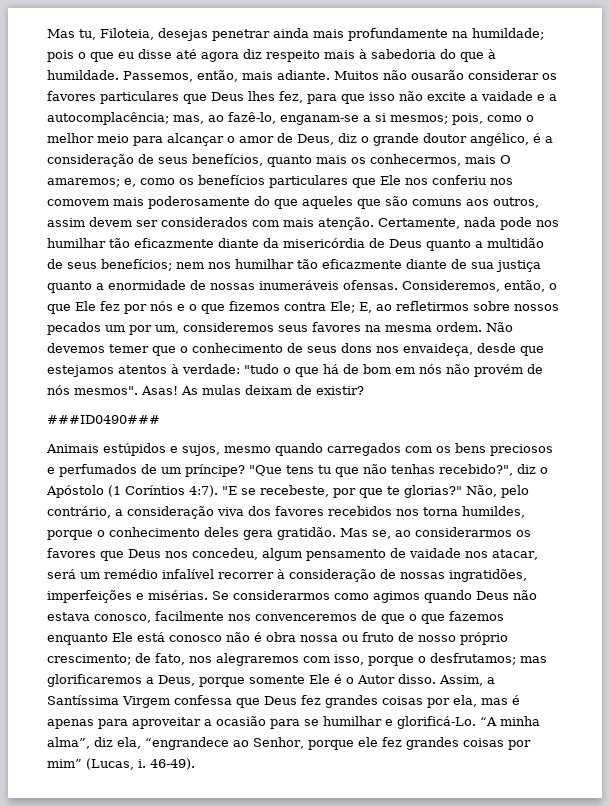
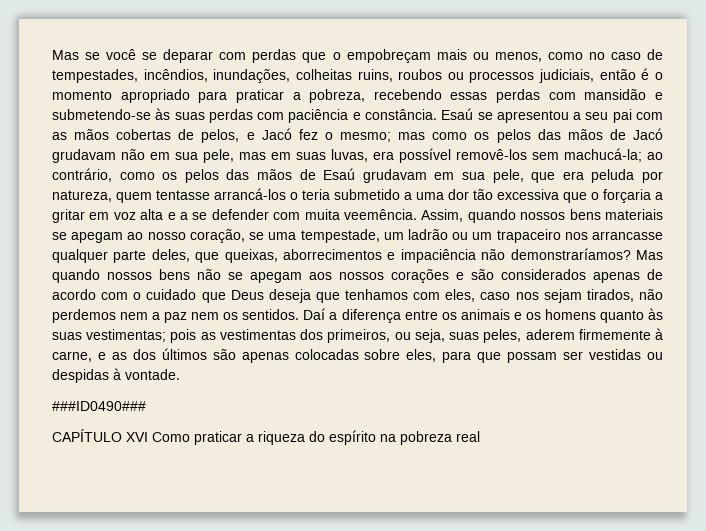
- Mas tu, Filoteia, desejas penetrar ainda mais profundamente na humildade; pois o que eu disse até agora diz respeito mais à sabedoria do que à humildade. Passemos, então, mais adiante. Muitos não ousarão considerar os favores particulares que Deus lhes fez, para que isso não excite a vaidade e a autocomplacência; mas, ao fazê-lo, enganam-se a si mesmos; pois, como o melhor meio para alcançar o amor de Deus, diz o grande doutor angélico, é a consideração de seus benefícios, quanto mais os conhecermos, mais O amaremos; e, como os benefícios particulares que Ele nos conferiu nos comovem mais poderosamente do que aqueles que são comuns aos outros, assim devem ser considerados com mais atenção. Certamente, nada pode nos humilhar tão eficazmente diante da misericórdia de Deus quanto a multidão de seus benefícios; nem nos humilhar tão eficazmente diante de sua justiça quanto a enormidade de nossas inumeráveis ofensas. Consideremos, então, o que Ele fez por nós e o que fizemos contra Ele; E, ao refletirmos sobre nossos pecados um por um, consideremos seus favores na mesma ordem. Não devemos temer que o conhecimento de seus dons nos envaideça, desde que estejamos atentos à verdade: "tudo o que há de bom em nós não provém de nós mesmos". Asas! As mulas deixam de existir?
+ Mas se você se deparar com perdas que o empobreçam mais ou menos, como no caso de tempestades, incêndios, inundações, colheitas ruins, roubos ou processos judiciais, então é o momento apropriado para praticar a pobreza, recebendo essas perdas com mansidão e submetendo-se às suas perdas com paciência e constância. Esaú se apresentou a seu pai com as mãos cobertas de pelos, e Jacó fez o mesmo; mas como os pelos das mãos de Jacó grudavam não em sua pele, mas em suas luvas, era possível removê-los sem machucá-la; ao contrário, como os pelos das mãos de Esaú grudavam em sua pele, que era peluda por natureza, quem tentasse arrancá-los o teria submetido a uma dor tão excessiva que o forçaria a gritar em voz alta e a se defender com muita veemência. Assim, quando nossos bens materiais se apegam ao nosso coração, se uma tempestade, um ladrão ou um trapaceiro nos arrancasse qualquer parte deles, que queixas, aborrecimentos e impaciência não demonstraríamos? Mas quando nossos bens não se apegam aos nossos corações e são considerados apenas de acordo com o cuidado que Deus deseja que tenhamos com eles, caso nos sejam tirados, não perdemos nem a paz nem os sentidos. Daí a diferença entre os animais e os homens quanto às suas vestimentas; pois as vestimentas dos primeiros, ou seja, suas peles, aderem firmemente à carne, e as dos últimos são apenas colocadas sobre eles, para que possam ser vestidas ou despidas à vontade.
  ###ID0490###
- Animais estúpidos e sujos, mesmo quando carregados com os bens preciosos e perfumados de um príncipe? "Que tens tu que não tenhas recebido?", diz o Apóstolo (1 Coríntios 4:7). "E se recebeste, por que te glorias?" Não, pelo contrário, a consideração viva dos favores recebidos nos torna humildes, porque o conhecimento deles gera gratidão. Mas se, ao considerarmos os favores que Deus nos concedeu, algum pensamento de vaidade nos atacar, será um remédio infalível recorrer à consideração de nossas ingratidões, imperfeições e misérias. Se considerarmos como agimos quando Deus não estava conosco, facilmente nos convenceremos de que o que fazemos enquanto Ele está conosco não é obra nossa ou fruto de nosso próprio crescimento; de fato, nos alegraremos com isso, porque o desfrutamos; mas glorificaremos a Deus, porque somente Ele é o Autor disso. Assim, a Santíssima Virgem confessa que Deus fez grandes coisas por ela, mas é apenas para aproveitar a ocasião para se humilhar e glorificá-Lo. “A minha alma”, diz ela, “engrandece ao Senhor, porque ele fez grandes coisas por mim” (Lucas, i. 46-49).
+ CAPÍTULO XVI Como praticar a riqueza do espírito na pobreza real

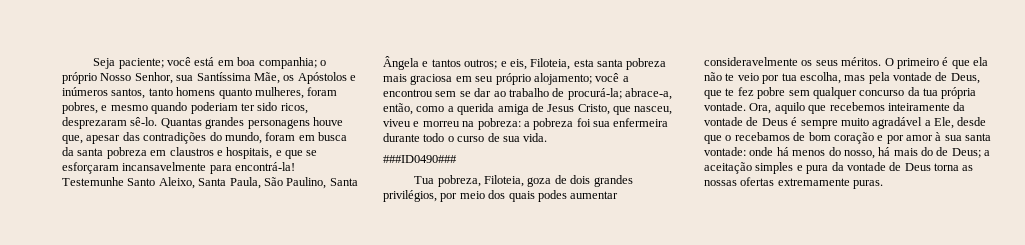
- Mas se você se deparar com perdas que o empobreçam mais ou menos, como no caso de tempestades, incêndios, inundações, colheitas ruins, roubos ou processos judiciais, então é o momento apropriado para praticar a pobreza, recebendo essas perdas com mansidão e submetendo-se às suas perdas com paciência e constância. Esaú se apresentou a seu pai com as mãos cobertas de pelos, e Jacó fez o mesmo; mas como os pelos das mãos de Jacó grudavam não em sua pele, mas em suas luvas, era possível removê-los sem machucá-la; ao contrário, como os pelos das mãos de Esaú grudavam em sua pele, que era peluda por natureza, quem tentasse arrancá-los o teria submetido a uma dor tão excessiva que o forçaria a gritar em voz alta e a se defender com muita veemência. Assim, quando nossos bens materiais se apegam ao nosso coração, se uma tempestade, um ladrão ou um trapaceiro nos arrancasse qualquer parte deles, que queixas, aborrecimentos e impaciência não demonstraríamos? Mas quando nossos bens não se apegam aos nossos corações e são considerados apenas de acordo com o cuidado que Deus deseja que tenhamos com eles, caso nos sejam tirados, não perdemos nem a paz nem os sentidos. Daí a diferença entre os animais e os homens quanto às suas vestimentas; pois as vestimentas dos primeiros, ou seja, suas peles, aderem firmemente à carne, e as dos últimos são apenas colocadas sobre eles, para que possam ser vestidas ou despidas à vontade.
+ Seja paciente; você está em boa companhia; o próprio Nosso Senhor, sua Santíssima Mãe, os Apóstolos e inúmeros santos, tanto homens quanto mulheres, foram pobres, e mesmo quando poderiam ter sido ricos, desprezaram sê-lo. Quantas grandes personagens houve que, apesar das contradições do mundo, foram em busca da santa pobreza em claustros e hospitais, e que se esforçaram incansavelmente para encontrá-la! Testemunhe Santo Aleixo, Santa Paula, São Paulino, Santa Ângela e tantos outros; e eis, Filoteia, esta santa pobreza mais graciosa em seu próprio alojamento; você a encontrou sem se dar ao trabalho de procurá-la; abrace-a, então, como a querida amiga de Jesus Cristo, que nasceu, viveu e morreu na pobreza: a pobreza foi sua enfermeira durante todo o curso de sua vida.
  ###ID0490###
- CAPÍTULO XVI Como praticar a riqueza do espírito na pobreza real
+ Tua pobreza, Filoteia, goza de dois grandes privilégios, por meio dos quais podes aumentar consideravelmente os seus méritos. O primeiro é que ela não te veio por tua escolha, mas pela vontade de Deus, que te fez pobre sem qualquer concurso da tua própria vontade. Ora, aquilo que recebemos inteiramente da vontade de Deus é sempre muito agradável a Ele, desde que o recebamos de bom coração e por amor à sua santa vontade: onde há menos do nosso, há mais do de Deus; a aceitação simples e pura da vontade de Deus torna as nossas ofertas extremamente puras.

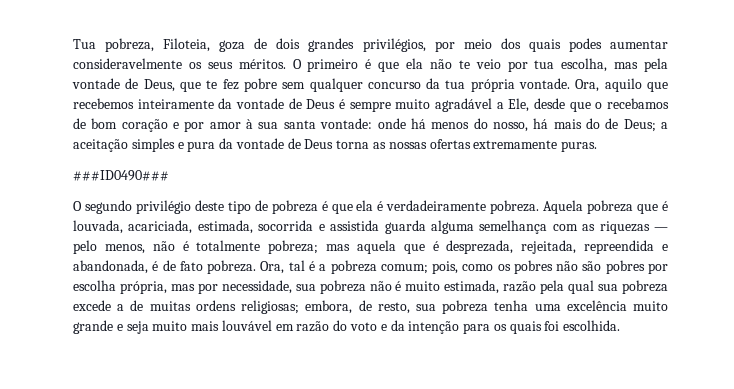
- Seja paciente; você está em boa companhia; o próprio Nosso Senhor, sua Santíssima Mãe, os Apóstolos e inúmeros santos, tanto homens quanto mulheres, foram pobres, e mesmo quando poderiam ter sido ricos, desprezaram sê-lo. Quantas grandes personagens houve que, apesar das contradições do mundo, foram em busca da santa pobreza em claustros e hospitais, e que se esforçaram incansavelmente para encontrá-la! Testemunhe Santo Aleixo, Santa Paula, São Paulino, Santa Ângela e tantos outros; e eis, Filoteia, esta santa pobreza mais graciosa em seu próprio alojamento; você a encontrou sem se dar ao trabalho de procurá-la; abrace-a, então, como a querida amiga de Jesus Cristo, que nasceu, viveu e morreu na pobreza: a pobreza foi sua enfermeira durante todo o curso de sua vida.
- ###ID0490###
+ ###ID0490###
+ O segundo privilégio deste tipo de pobreza é que ela é verdadeiramente pobreza. Aquela pobreza que é louvada, acariciada, estimada, socorrida e assistida guarda alguma semelhança com as riquezas — pelo menos, não é totalmente pobreza; mas aquela que é desprezada, rejeitada, repreendida e abandonada, é de fato pobreza. Ora, tal é a pobreza comum; pois, como os pobres não são pobres por escolha própria, mas por necessidade, sua pobreza não é muito estimada, razão pela qual sua pobreza excede a de muitas ordens religiosas; embora, de resto, sua pobreza tenha uma excelência muito grande e seja muito mais louvável em razão do voto e da intenção para os quais foi escolhida.

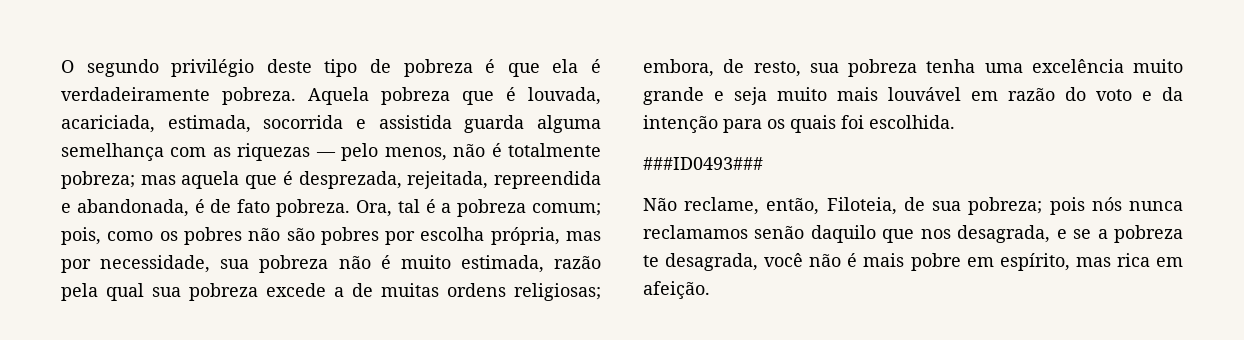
- Tua pobreza, Filoteia, goza de dois grandes privilégios, por meio dos quais podes aumentar consideravelmente os seus méritos. O primeiro é que ela não te veio por tua escolha, mas pela vontade de Deus, que te fez pobre sem qualquer concurso da tua própria vontade. Ora, aquilo que recebemos inteiramente da vontade de Deus é sempre muito agradável a Ele, desde que o recebamos de bom coração e por amor à sua santa vontade: onde há menos do nosso, há mais do de Deus; a aceitação simples e pura da vontade de Deus torna as nossas ofertas extremamente puras.
- ###ID0490###
+ ###ID0493###
+ Não reclame, então, Filoteia, de sua pobreza; pois nós nunca reclamamos senão daquilo que nos desagrada, e se a pobreza te desagrada, você não é mais pobre em espírito, mas rica em afeição.

